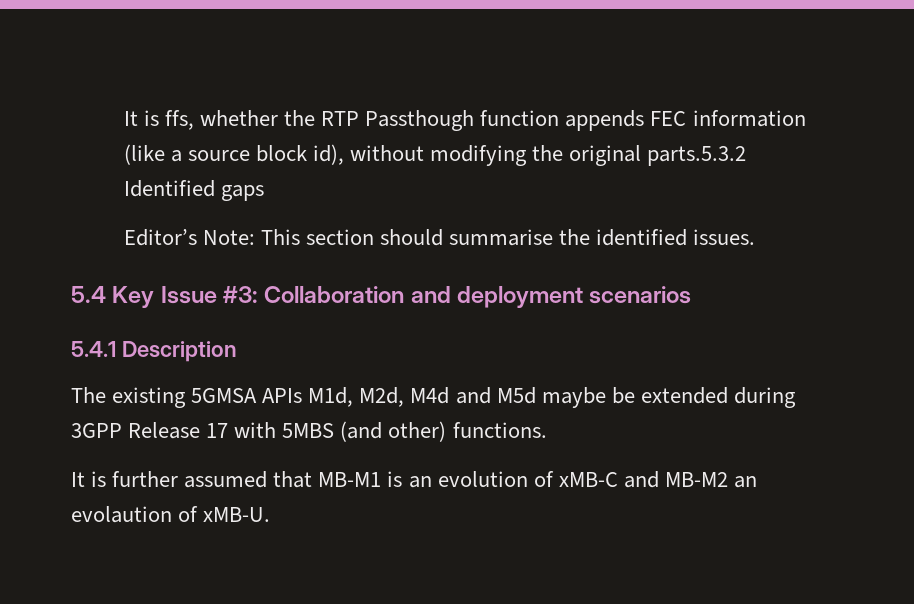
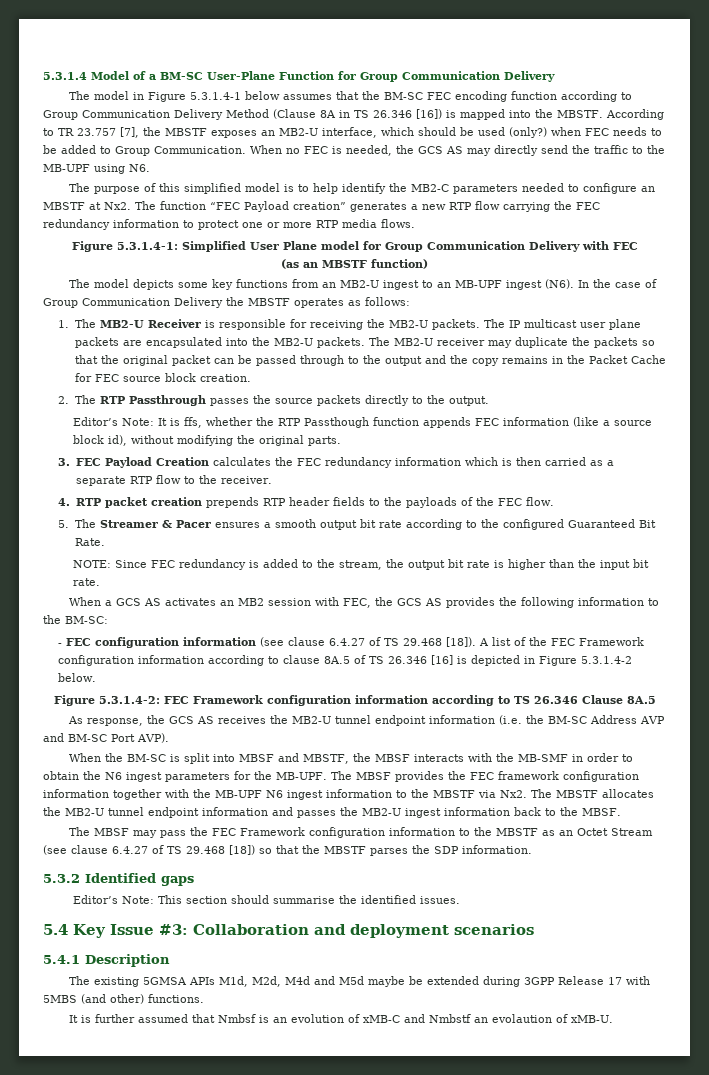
- It is ffs, whether the RTP Passthough function appends FEC information (like a source block id), without modifying the original parts.5.3.2 Identified gaps
+ 5.3.1.4 Model of a BM-SC User-Plane Function for Group Communication Delivery
+ The model in Figure 5.3.1.4-1 below assumes that the BM-SC FEC encoding function according to Group Communication Delivery Method (Clause 8A in TS 26.346 [16]) is mapped into the MBSTF. According to TR 23.757 [7], the MBSTF exposes an MB2-U interface, which should be used (only?) when FEC needs to be added to Group Communication. When no FEC is needed, the GCS AS may directly send the traffic to the MB-UPF using N6.
+ The purpose of this simplified model is to help identify the MB2-C parameters needed to configure an MBSTF at Nx2. The function “FEC Payload creation” generates a new RTP flow carrying the FEC redundancy information to protect one or more RTP media flows.
+ Figure 5.3.1.4-1: Simplified User Plane model for Group Communication Delivery with FEC
+ (as an MBSTF function)
+ The model depicts some key functions from an MB2-U ingest to an MB-UPF ingest (N6). In the case of Group Communication Delivery the MBSTF operates as follows:
+ 1. The MB2-U Receiver is responsible for receiving the MB2-U packets. The IP multicast user plane packets are encapsulated into the MB2-U packets. The MB2-U receiver may duplicate the packets so that the original packet can be passed through to the output and the copy remains in the Packet Cache for FEC source block creation.
+ 2. The RTP Passthrough passes the source packets directly to the output.
+ Editor’s Note: It is ffs, whether the RTP Passthough function appends FEC information (like a source block id), without modifying the original parts.
+ 3. FEC Payload Creation calculates the FEC redundancy information which is then carried as a separate RTP flow to the receiver.
+ 4. RTP packet creation prepends RTP header fields to the payloads of the FEC flow.
+ 5. The Streamer & Pacer ensures a smooth output bit rate according to the configured Guaranteed Bit Rate.
+ NOTE: Since FEC redundancy is added to the stream, the output bit rate is higher than the input bit rate.
+ When a GCS AS activates an MB2 session with FEC, the GCS AS provides the following information to the BM-SC:
+ - FEC configuration information (see clause 6.4.27 of TS 29.468 [18]). A list of the FEC Framework configuration information according to clause 8A.5 of TS 26.346 [16] is depicted in Figure 5.3.1.4-2 below.
+ Figure 5.3.1.4-2: FEC Framework configuration information according to TS 26.346 Clause 8A.5
+ As response, the GCS AS receives the MB2-U tunnel endpoint information (i.e. the BM-SC Address AVP and BM-SC Port AVP).
+ When the BM-SC is split into MBSF and MBSTF, the MBSF interacts with the MB-SMF in order to obtain the N6 ingest parameters for the MB-UPF. The MBSF provides the FEC framework configuration information together with the MB-UPF N6 ingest information to the MBSTF via Nx2. The MBSTF allocates the MB2-U tunnel endpoint information and passes the MB2-U ingest information back to the MBSF.
+ The MBSF may pass the FEC Framework configuration information to the MBSTF as an Octet Stream (see clause 6.4.27 of TS 29.468 [18]) so that the MBSTF parses the SDP information.
+ 5.3.2 Identified gaps
- It is further assumed that MB-M1 is an evolution of xMB-C and MB-M2 an evolaution of xMB-U.
+ It is further assumed that Nmbsf is an evolution of xMB-C and Nmbstf an evolaution of xMB-U.

